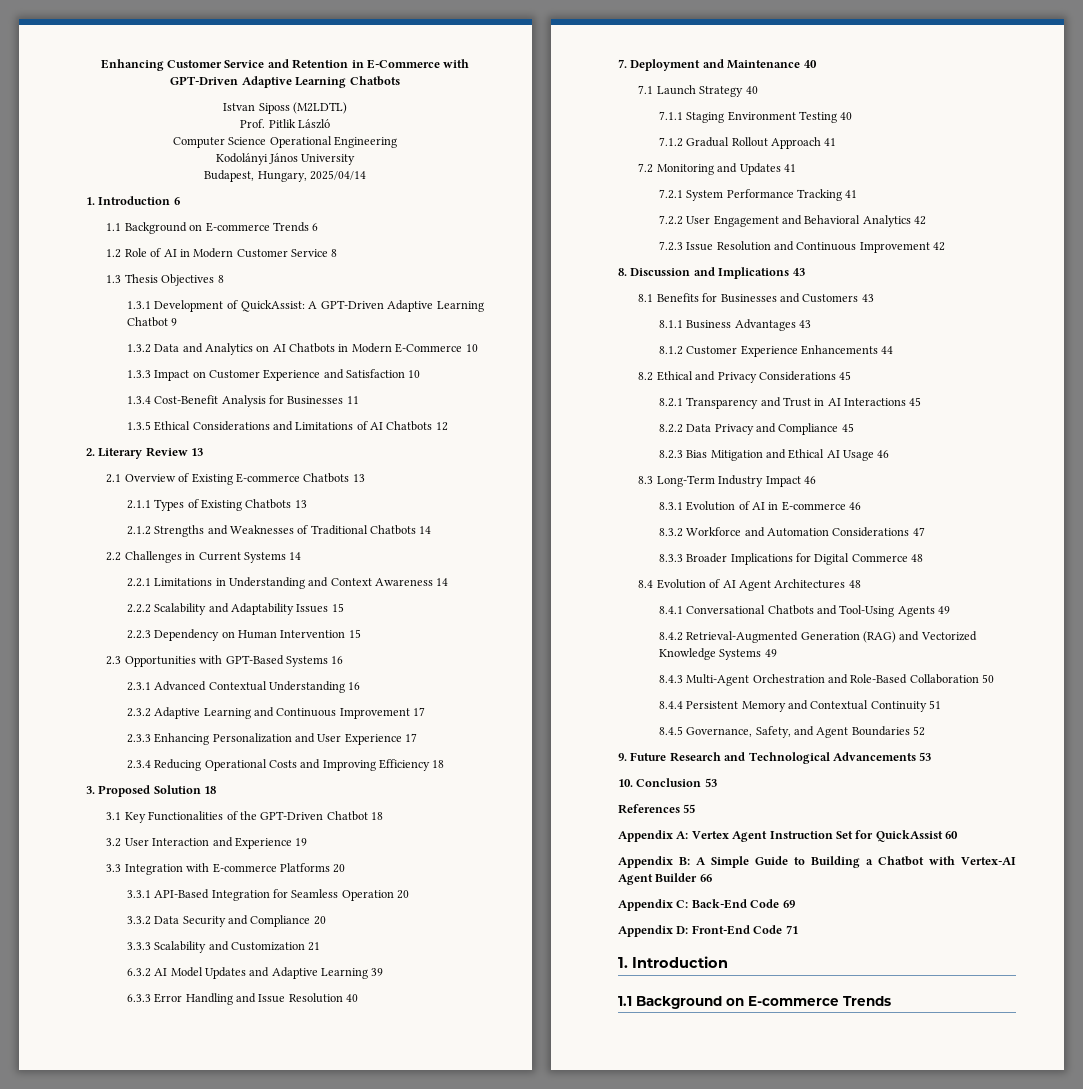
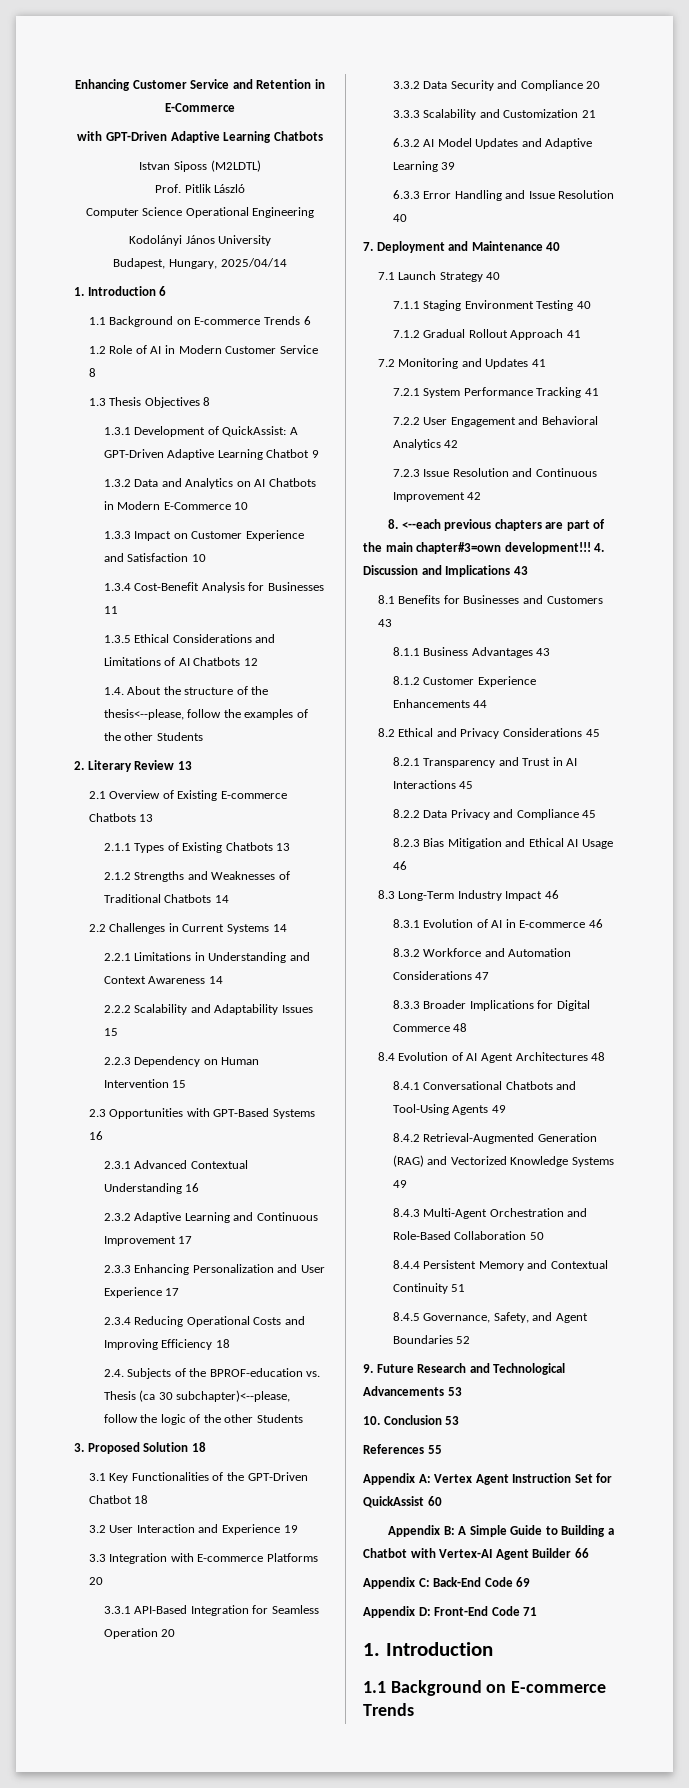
- Enhancing Customer Service and Retention in E-Commerce with GPT-Driven Adaptive Learning Chatbots
+ Enhancing Customer Service and Retention in E-Commerce
+ with GPT-Driven Adaptive Learning Chatbots
+ 1.4. About the structure of the thesis<--please, follow the examples of the other Students
+ 2.4. Subjects of the BPROF-education vs. Thesis (ca 30 subchapter)<--please, follow the logic of the other Students
- 8. Discussion and Implications 43
+ 8. <--each previous chapters are part of the main chapter#3=own development!!! 4. Discussion and Implications 43

